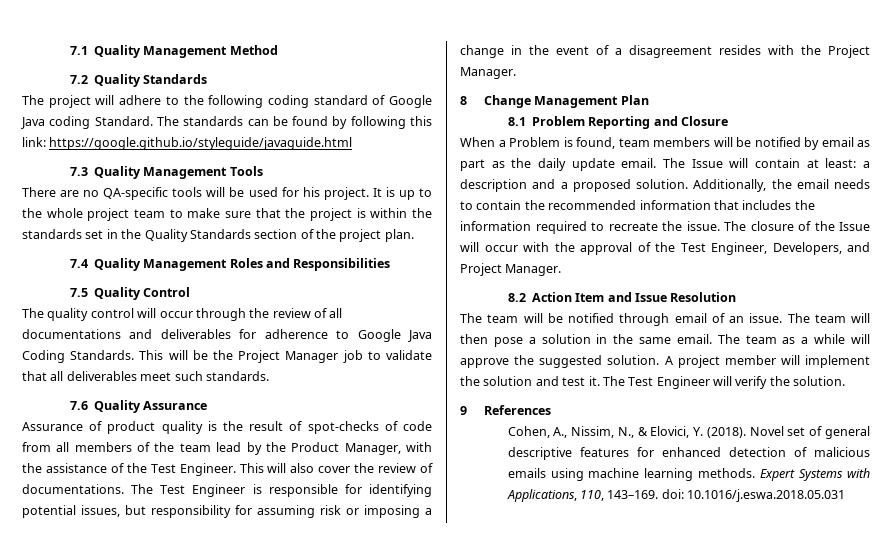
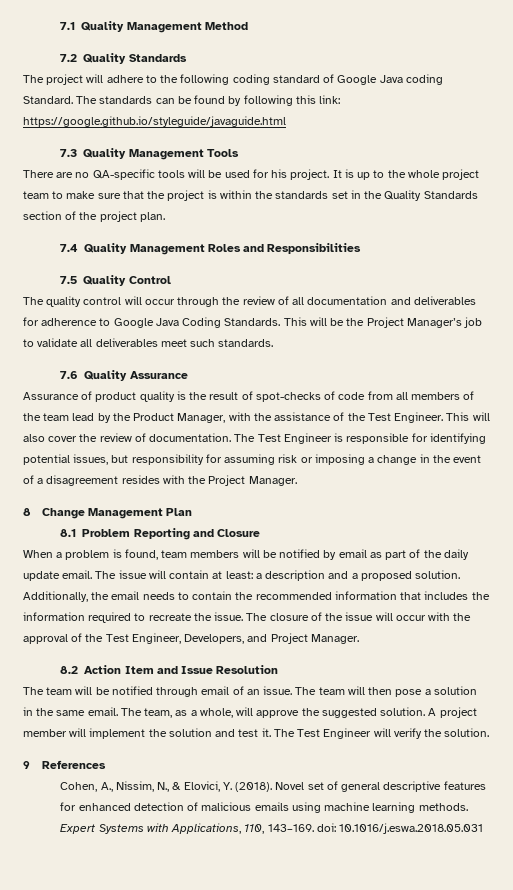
- The quality control will occur through the review of all documentations and deliverables for adherence to Google Java Coding Standards.
+ The quality control will occur through the review of all documentation and deliverables for adherence to Google Java Coding Standards.
- This will be the Project Manager job to validate that all deliverables meet such standards.
+ This will be the Project Manager’s job to validate all deliverables meet such standards.
- This will also cover the review of documentations.
+ This will also cover the review of documentation.
- When a Problem is found, team members will be notified by email as part as the daily update email.
+ When a problem is found, team members will be notified by email as part of the daily update email.
- The Issue will contain at least: a description and a proposed solution.
+ The issue will contain at least: a description and a proposed solution.
- The closure of the Issue will occur with the approval of the Test Engineer, Developers, and Project Manager.
+ The closure of the issue will occur with the approval of the Test Engineer, Developers, and Project Manager.
- The team as a while will approve the suggested solution.
+ The team, as a whole, will approve the suggested solution.

